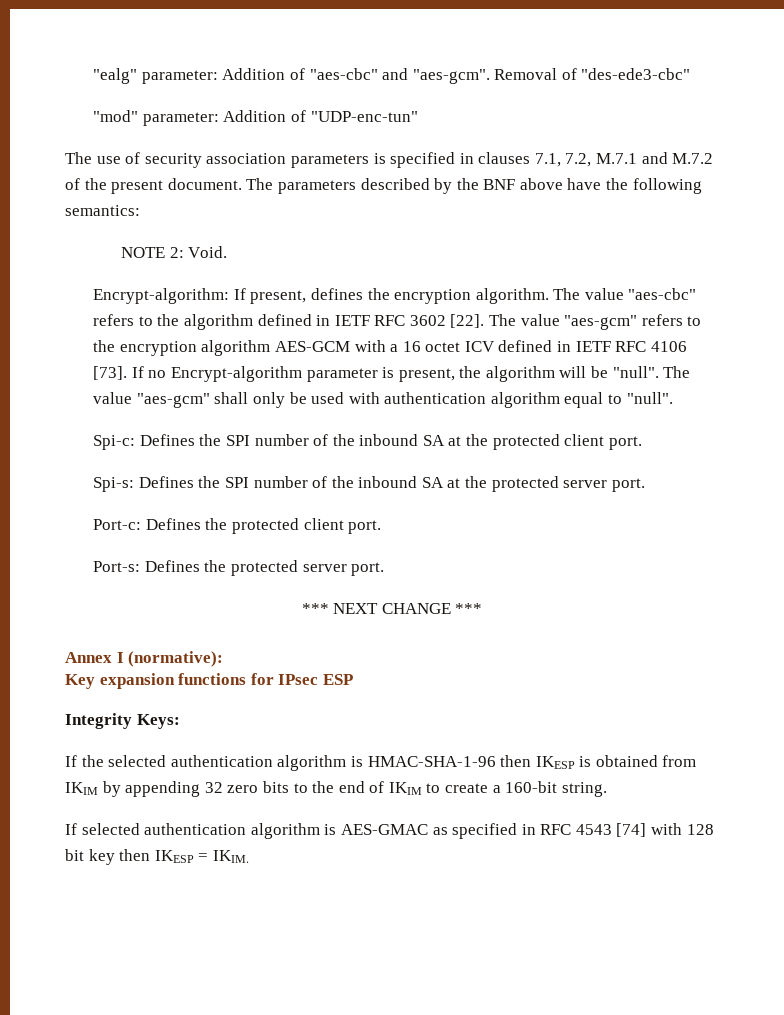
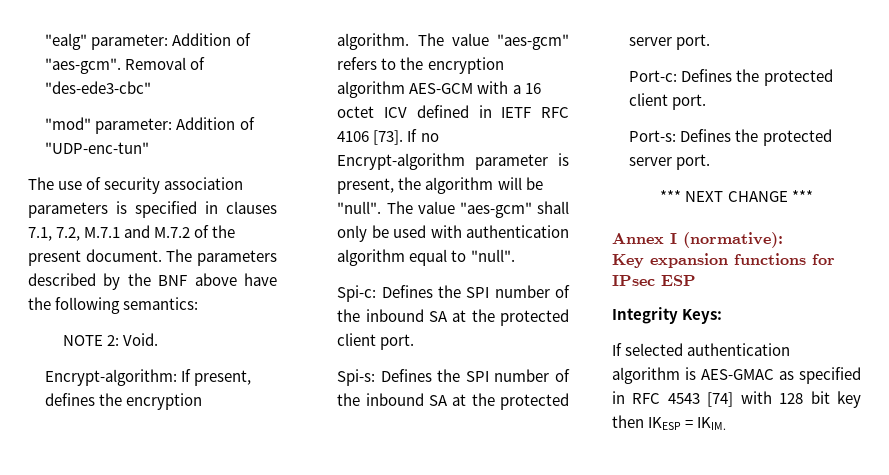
- "ealg" parameter: Addition of "aes-cbc" and "aes-gcm".
+ "ealg" parameter: Addition of "aes-gcm".
- The value "aes-cbc" refers to the algorithm defined in IETF RFC 3602 [22]. The value "aes-gcm" refers to the encryption algorithm AES-GCM with a 16 octet ICV defined in IETF RFC 4106 [73].
+ The value "aes-gcm" refers to the encryption algorithm AES-GCM with a 16 octet ICV defined in IETF RFC 4106 [73].
- If the selected authentication algorithm is HMAC-SHA-1-96 then IKESP is obtained from IKIM by appending 32 zero bits to the end of IKIM to create a 160-bit string.

